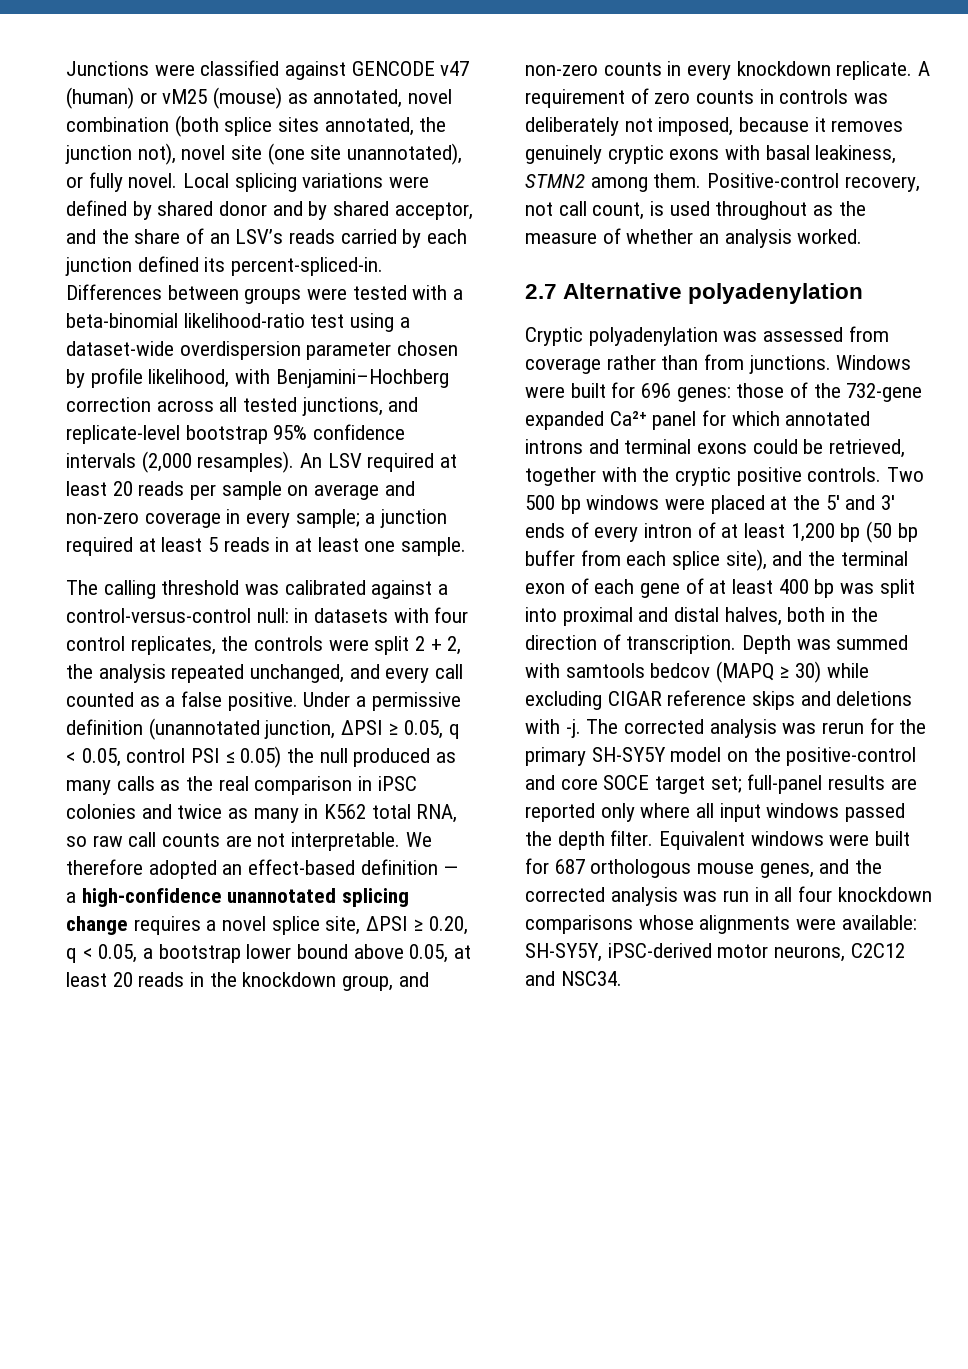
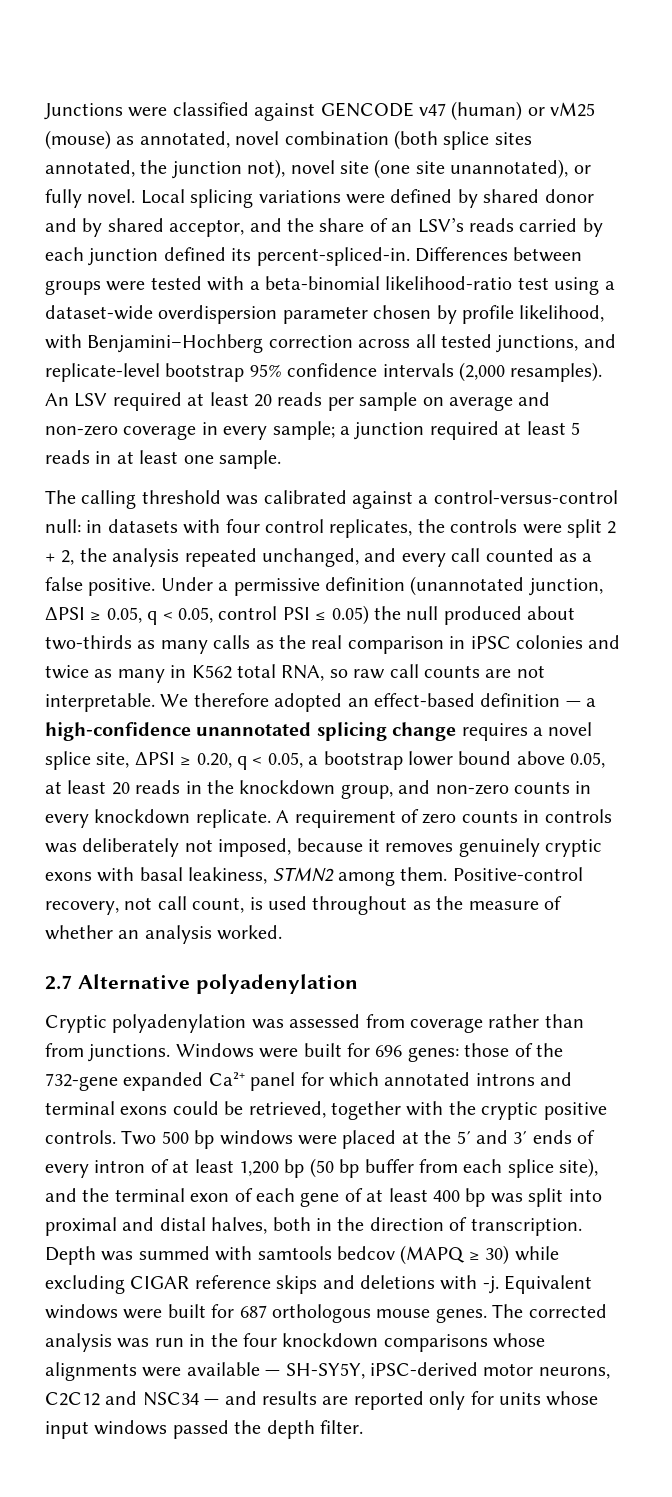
- Under a permissive definition (unannotated junction, ΔPSI ≥ 0.05, q < 0.05, control PSI ≤ 0.05) the null produced as many calls as the real comparison in iPSC colonies and twice as many in K562 total RNA, so raw call counts are not interpretable.
+ Under a permissive definition (unannotated junction, ΔPSI ≥ 0.05, q < 0.05, control PSI ≤ 0.05) the null produced about two-thirds as many calls as the real comparison in iPSC colonies and twice as many in K562 total RNA, so raw call counts are not interpretable.
- The corrected analysis was rerun for the primary SH-SY5Y model on the positive-control and core SOCE target set; full-panel results are reported only where all input windows passed the depth filter.
- Equivalent windows were built for 687 orthologous mouse genes, and the corrected analysis was run in all four knockdown comparisons whose alignments were available: SH-SY5Y, iPSC-derived motor neurons, C2C12 and NSC34.
+ Equivalent windows were built for 687 orthologous mouse genes. The corrected analysis was run in the four knockdown comparisons whose alignments were available — SH-SY5Y, iPSC-derived motor neurons, C2C12 and NSC34 — and results are reported only for units whose input windows passed the depth filter.

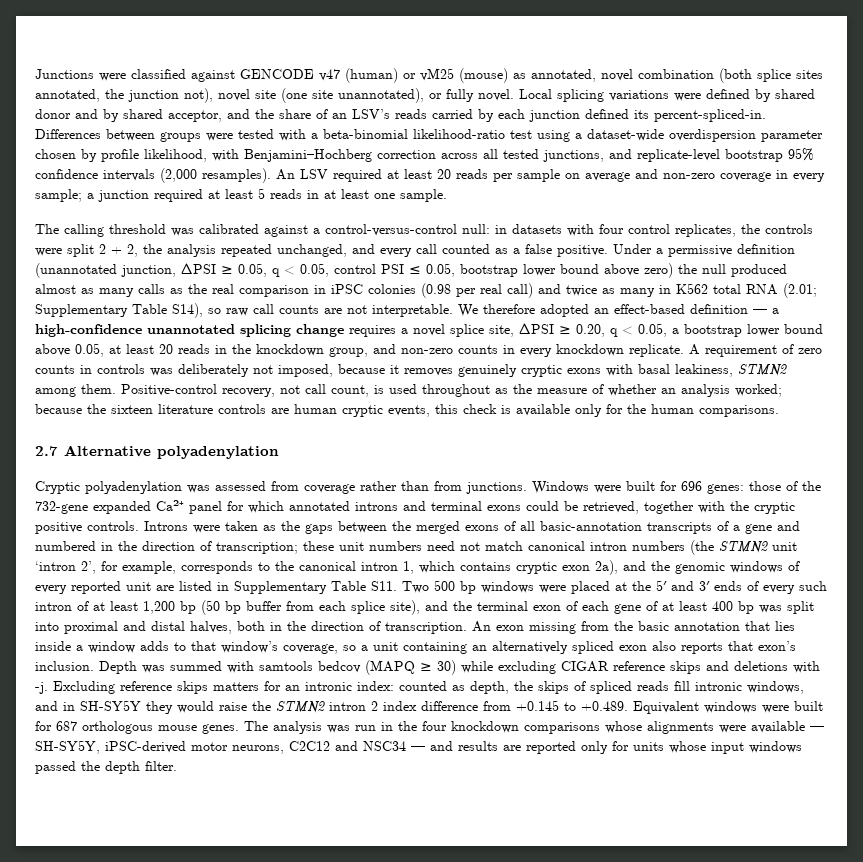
- Under a permissive definition (unannotated junction, ΔPSI ≥ 0.05, q < 0.05, control PSI ≤ 0.05) the null produced about two-thirds as many calls as the real comparison in iPSC colonies and twice as many in K562 total RNA, so raw call counts are not interpretable.
+ Under a permissive definition (unannotated junction, ΔPSI ≥ 0.05, q < 0.05, control PSI ≤ 0.05, bootstrap lower bound above zero) the null produced almost as many calls as the real comparison in iPSC colonies (0.98 per real call) and twice as many in K562 total RNA (2.01; Supplementary Table S14), so raw call counts are not interpretable.
- Positive-control recovery, not call count, is used throughout as the measure of whether an analysis worked.
+ Positive-control recovery, not call count, is used throughout as the measure of whether an analysis worked; because the sixteen literature controls are human cryptic events, this check is available only for the human comparisons.
- Two 500 bp windows were placed at the 5′ and 3′ ends of every intron of at least 1,200 bp (50 bp buffer from each splice site), and the terminal exon of each gene of at least 400 bp was split into proximal and distal halves, both in the direction of transcription.
+ Introns were taken as the gaps between the merged exons of all basic-annotation transcripts of a gene and numbered in the direction of transcription; these unit numbers need not match canonical intron numbers (the STMN2 unit ‘intron 2’, for example, corresponds to the canonical intron 1, which contains cryptic exon 2a), and the genomic windows of every reported unit are listed in Supplementary Table S11. Two 500 bp windows were placed at the 5′ and 3′ ends of every such intron of at least 1,200 bp (50 bp buffer from each splice site), and the terminal exon of each gene of at least 400 bp was split into proximal and distal halves, both in the direction of transcription.
+ An exon missing from the basic annotation that lies inside a window adds to that window’s coverage, so a unit containing an alternatively spliced exon also reports that exon’s inclusion.
- Equivalent windows were built for 687 orthologous mouse genes.
+ Excluding reference skips matters for an intronic index: counted as depth, the skips of spliced reads fill intronic windows, and in SH-SY5Y they would raise the STMN2 intron 2 index difference from +0.145 to +0.489. Equivalent windows were built for 687 orthologous mouse genes.
- The corrected analysis was run in the four knockdown comparisons whose alignments were available — SH-SY5Y, iPSC-derived motor neurons, C2C12 and NSC34 — and results are reported only for units whose input windows passed the depth filter.
+ The analysis was run in the four knockdown comparisons whose alignments were available — SH-SY5Y, iPSC-derived motor neurons, C2C12 and NSC34 — and results are reported only for units whose input windows passed the depth filter.

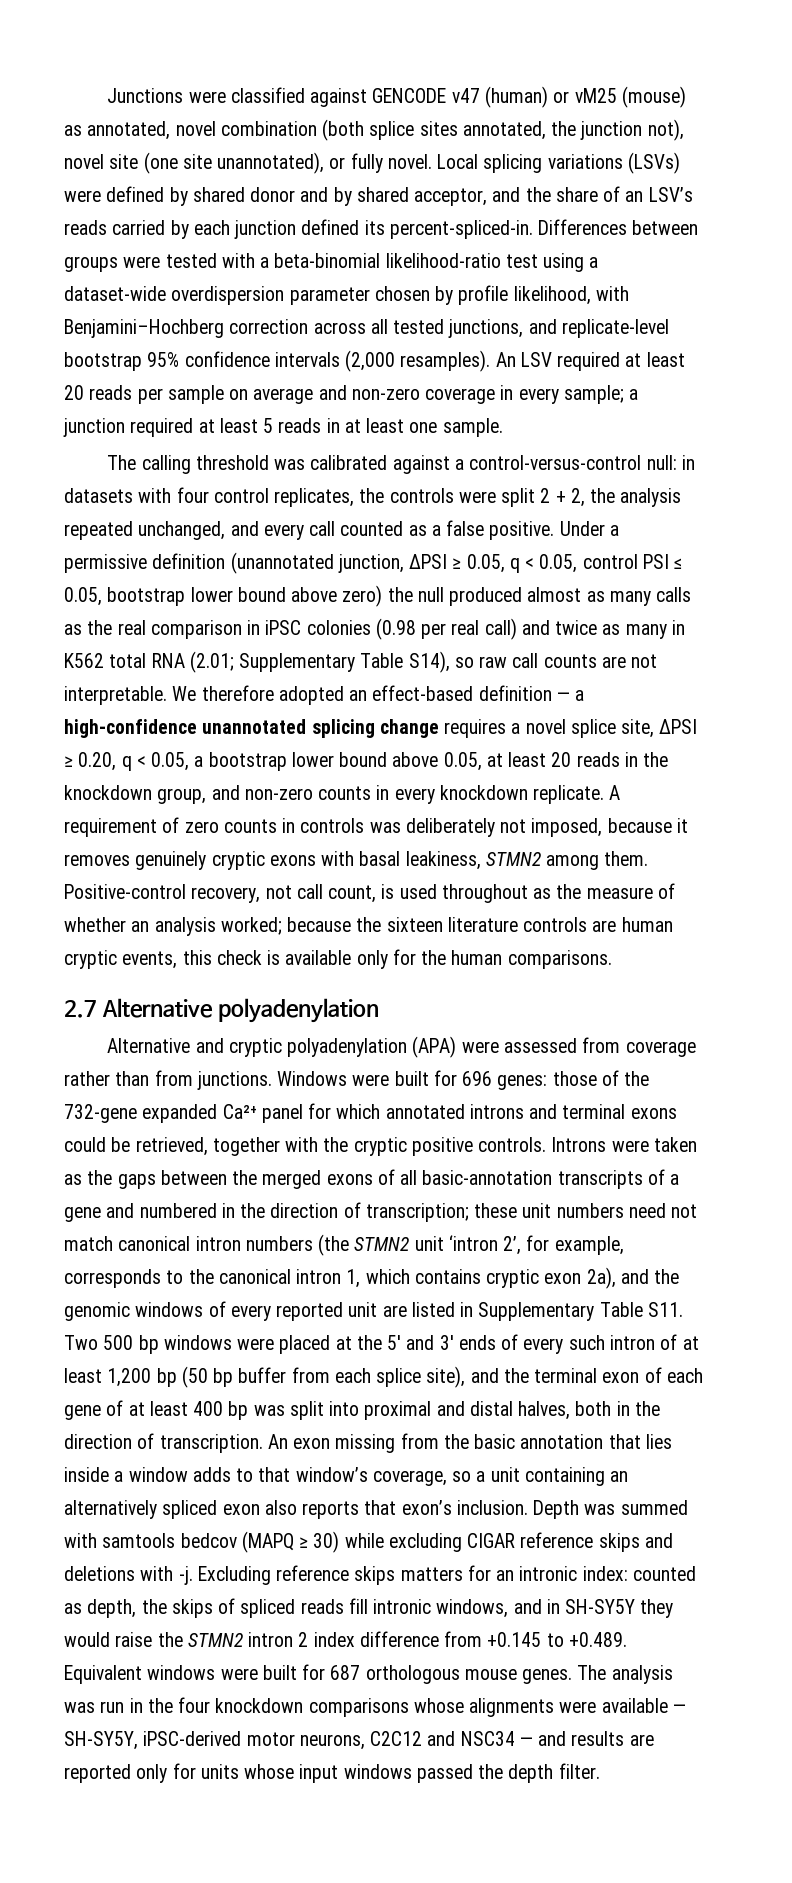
- Local splicing variations were defined by shared donor and by shared acceptor, and the share of an LSV’s reads carried by each junction defined its percent-spliced-in.
+ Local splicing variations (LSVs) were defined by shared donor and by shared acceptor, and the share of an LSV’s reads carried by each junction defined its percent-spliced-in.
- Cryptic polyadenylation was assessed from coverage rather than from junctions.
+ Alternative and cryptic polyadenylation (APA) were assessed from coverage rather than from junctions.

